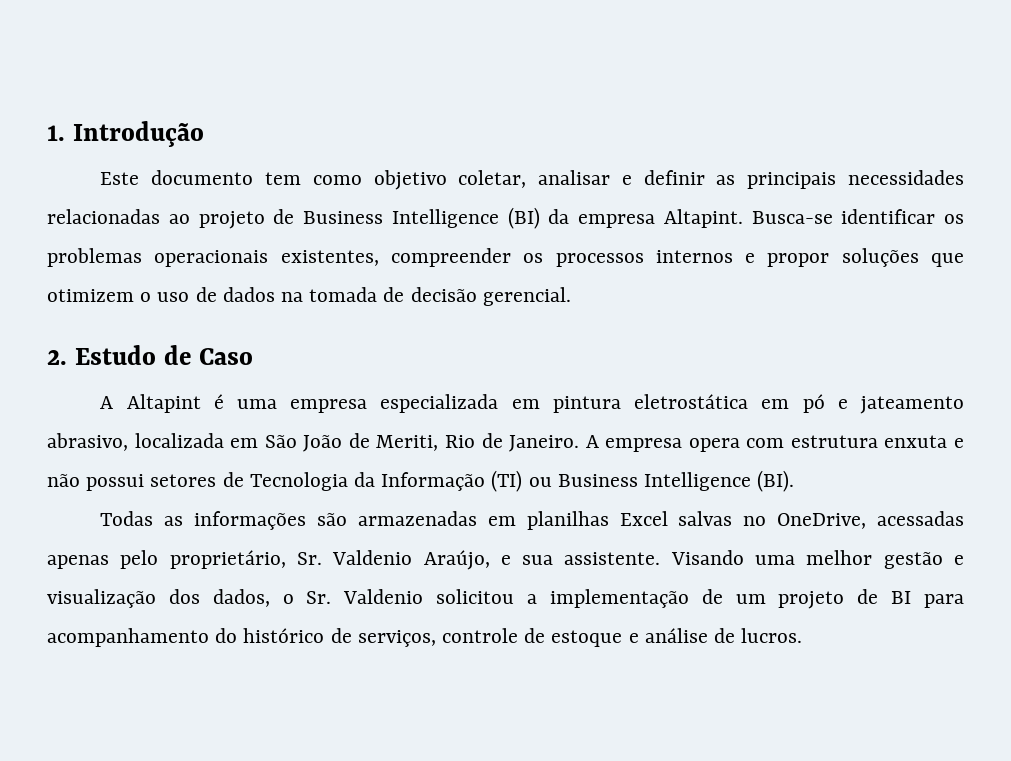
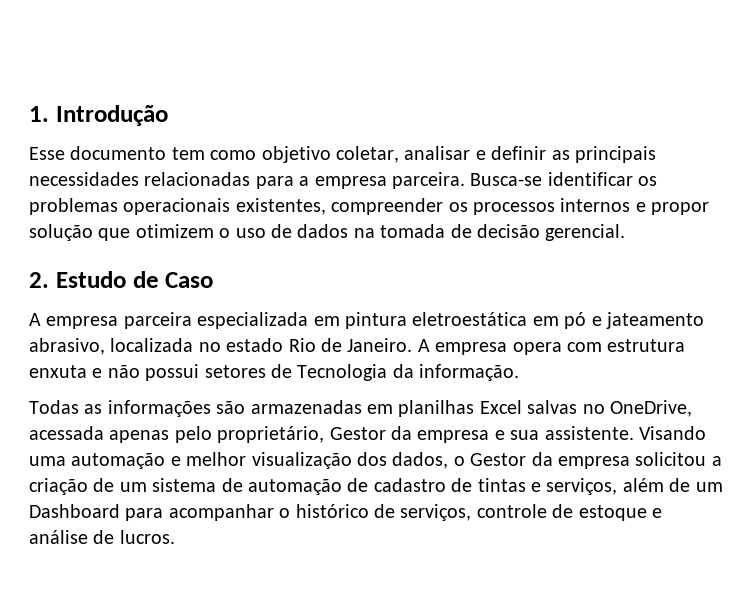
- Este documento tem como objetivo coletar, analisar e definir as principais necessidades relacionadas ao projeto de Business Intelligence (BI) da empresa Altapint.
+ Esse documento tem como objetivo coletar, analisar e definir as principais necessidades relacionadas para a empresa parceira.
- Busca-se identificar os problemas operacionais existentes, compreender os processos internos e propor soluções que otimizem o uso de dados na tomada de decisão gerencial.
+ Busca-se identificar os problemas operacionais existentes, compreender os processos internos e propor solução que otimizem o uso de dados na tomada de decisão gerencial.
- A Altapint é uma empresa especializada em pintura eletrostática em pó e jateamento abrasivo, localizada em São João de Meriti, Rio de Janeiro.
+ A empresa parceira especializada em pintura eletroestática em pó e jateamento abrasivo, localizada no estado Rio de Janeiro.
- A empresa opera com estrutura enxuta e não possui setores de Tecnologia da Informação (TI) ou Business Intelligence (BI).
+ A empresa opera com estrutura enxuta e não possui setores de Tecnologia da informação.
- Todas as informações são armazenadas em planilhas Excel salvas no OneDrive, acessadas apenas pelo proprietário, Sr. Valdenio Araújo, e sua assistente.
+ Todas as informações são armazenadas em planilhas Excel salvas no OneDrive, acessada apenas pelo proprietário, Gestor da empresa e sua assistente.
- Visando uma melhor gestão e visualização dos dados, o Sr. Valdenio solicitou a implementação de um projeto de BI para acompanhamento do histórico de serviços, controle de estoque e análise de lucros.
+ Visando uma automação e melhor visualização dos dados, o Gestor da empresa solicitou a criação de um sistema de automação de cadastro de tintas e serviços, além de um Dashboard para acompanhar o histórico de serviços, controle de estoque e análise de lucros.

